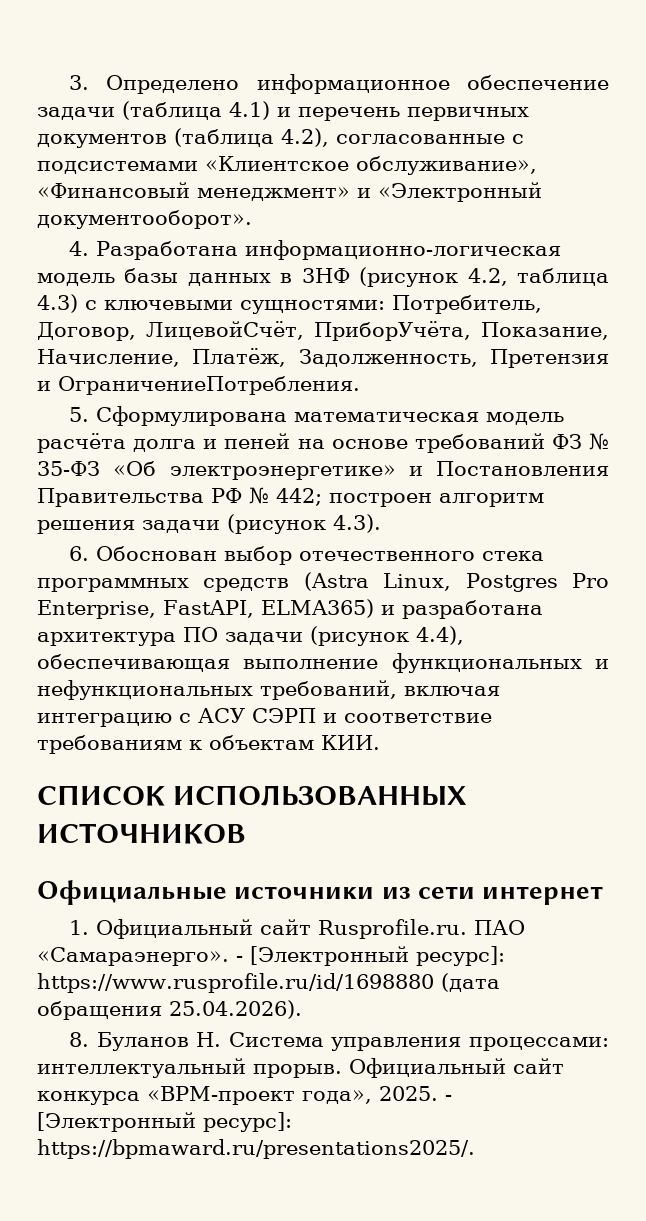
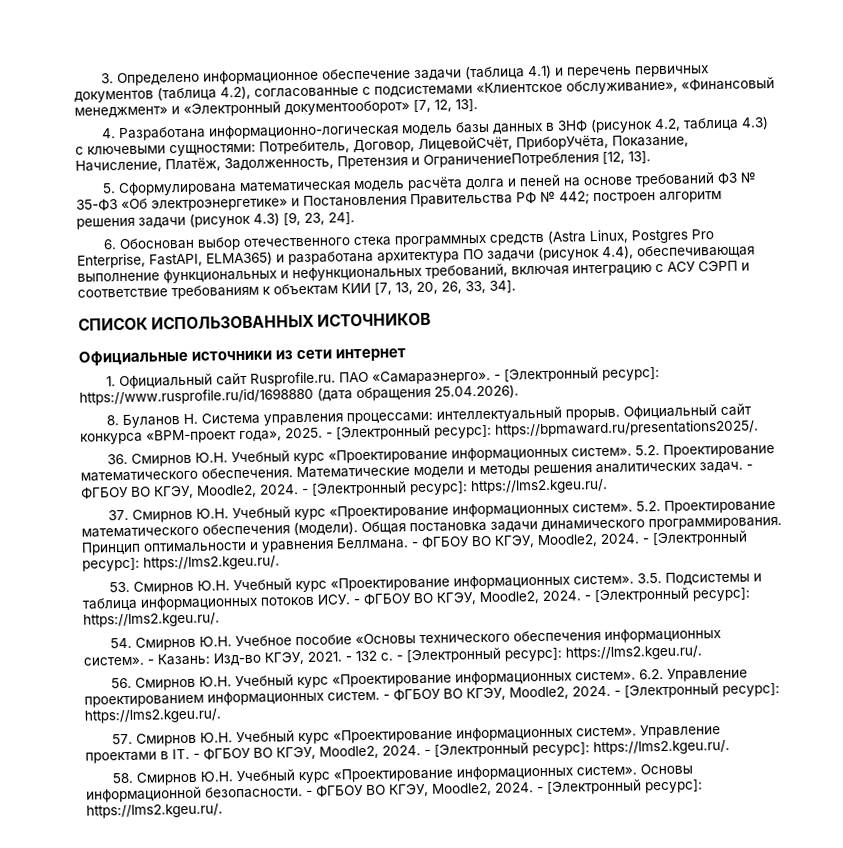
- 3. Определено информационное обеспечение задачи (таблица 4.1) и перечень первичных документов (таблица 4.2), согласованные с подсистемами «Клиентское обслуживание», «Финансовый менеджмент» и «Электронный документооборот».
+ 3. Определено информационное обеспечение задачи (таблица 4.1) и перечень первичных документов (таблица 4.2), согласованные с подсистемами «Клиентское обслуживание», «Финансовый менеджмент» и «Электронный документооборот» [7, 12, 13].
- 4. Разработана информационно-логическая модель базы данных в 3НФ (рисунок 4.2, таблица 4.3) с ключевыми сущностями: Потребитель, Договор, ЛицевойСчёт, ПриборУчёта, Показание, Начисление, Платёж, Задолженность, Претензия и ОграничениеПотребления.
+ 4. Разработана информационно-логическая модель базы данных в 3НФ (рисунок 4.2, таблица 4.3) с ключевыми сущностями: Потребитель, Договор, ЛицевойСчёт, ПриборУчёта, Показание, Начисление, Платёж, Задолженность, Претензия и ОграничениеПотребления [12, 13].
- 5. Сформулирована математическая модель расчёта долга и пеней на основе требований ФЗ № 35-ФЗ «Об электроэнергетике» и Постановления Правительства РФ № 442; построен алгоритм решения задачи (рисунок 4.3).
+ 5. Сформулирована математическая модель расчёта долга и пеней на основе требований ФЗ № 35-ФЗ «Об электроэнергетике» и Постановления Правительства РФ № 442; построен алгоритм решения задачи (рисунок 4.3) [9, 23, 24].
- 6. Обоснован выбор отечественного стека программных средств (Astra Linux, Postgres Pro Enterprise, FastAPI, ELMA365) и разработана архитектура ПО задачи (рисунок 4.4), обеспечивающая выполнение функциональных и нефункциональных требований, включая интеграцию с АСУ СЭРП и соответствие требованиям к объектам КИИ.
+ 6. Обоснован выбор отечественного стека программных средств (Astra Linux, Postgres Pro Enterprise, FastAPI, ELMA365) и разработана архитектура ПО задачи (рисунок 4.4), обеспечивающая выполнение функциональных и нефункциональных требований, включая интеграцию с АСУ СЭРП и соответствие требованиям к объектам КИИ [7, 13, 20, 26, 33, 34].
+ 36. Смирнов Ю.Н. Учебный курс «Проектирование информационных систем». 5.2. Проектирование математического обеспечения. Математические модели и методы решения аналитических задач. - ФГБОУ ВО КГЭУ, Moodle2, 2024. - [Электронный ресурс]: https://lms2.kgeu.ru/.
+ 37. Смирнов Ю.Н. Учебный курс «Проектирование информационных систем». 5.2. Проектирование математического обеспечения (модели). Общая постановка задачи динамического программирования. Принцип оптимальности и уравнения Беллмана. - ФГБОУ ВО КГЭУ, Moodle2, 2024. - [Электронный ресурс]: https://lms2.kgeu.ru/.
+ 53. Смирнов Ю.Н. Учебный курс «Проектирование информационных систем». 3.5. Подсистемы и таблица информационных потоков ИСУ. - ФГБОУ ВО КГЭУ, Moodle2, 2024. - [Электронный ресурс]: https://lms2.kgeu.ru/.
+ 54. Смирнов Ю.Н. Учебное пособие «Основы технического обеспечения информационных систем». - Казань: Изд-во КГЭУ, 2021. - 132 с. - [Электронный ресурс]: https://lms2.kgeu.ru/.
+ 56. Смирнов Ю.Н. Учебный курс «Проектирование информационных систем». 6.2. Управление проектированием информационных систем. - ФГБОУ ВО КГЭУ, Moodle2, 2024. - [Электронный ресурс]: https://lms2.kgeu.ru/.
+ 57. Смирнов Ю.Н. Учебный курс «Проектирование информационных систем». Управление проектами в IT. - ФГБОУ ВО КГЭУ, Moodle2, 2024. - [Электронный ресурс]: https://lms2.kgeu.ru/.
+ 58. Смирнов Ю.Н. Учебный курс «Проектирование информационных систем». Основы информационной безопасности. - ФГБОУ ВО КГЭУ, Moodle2, 2024. - [Электронный ресурс]: https://lms2.kgeu.ru/.

